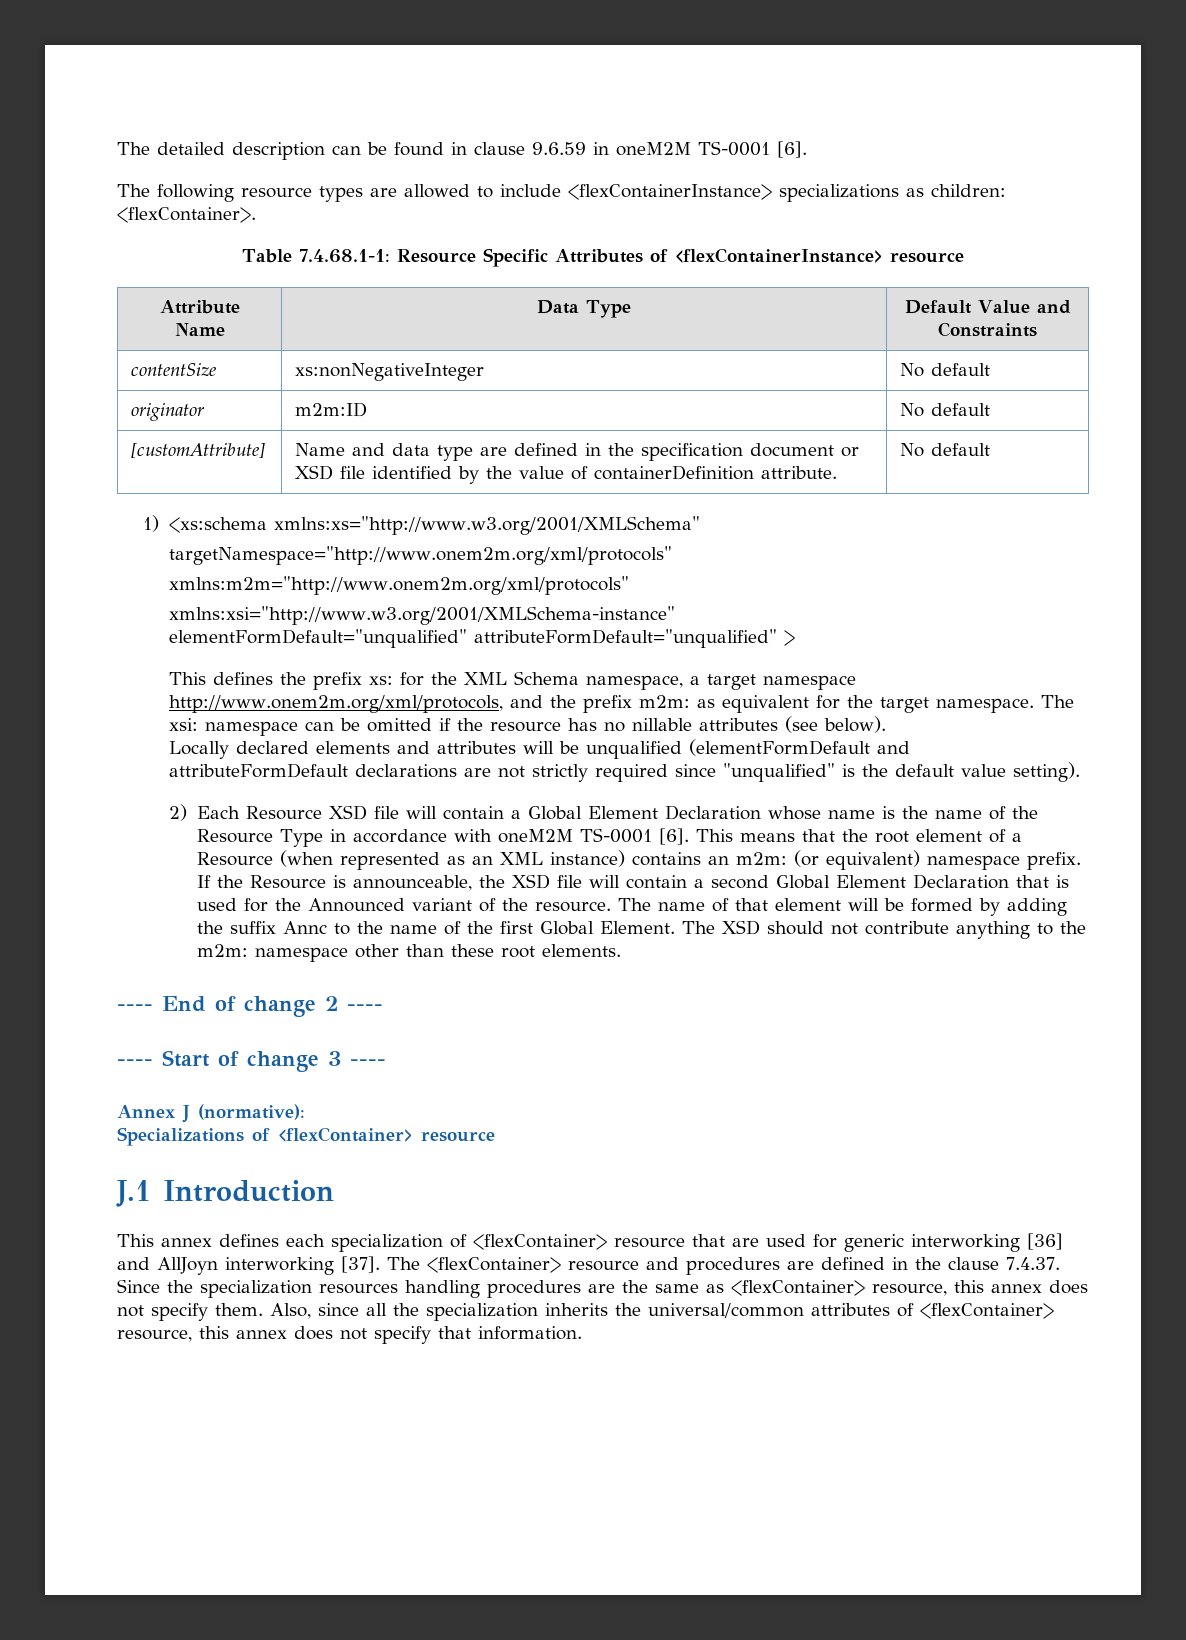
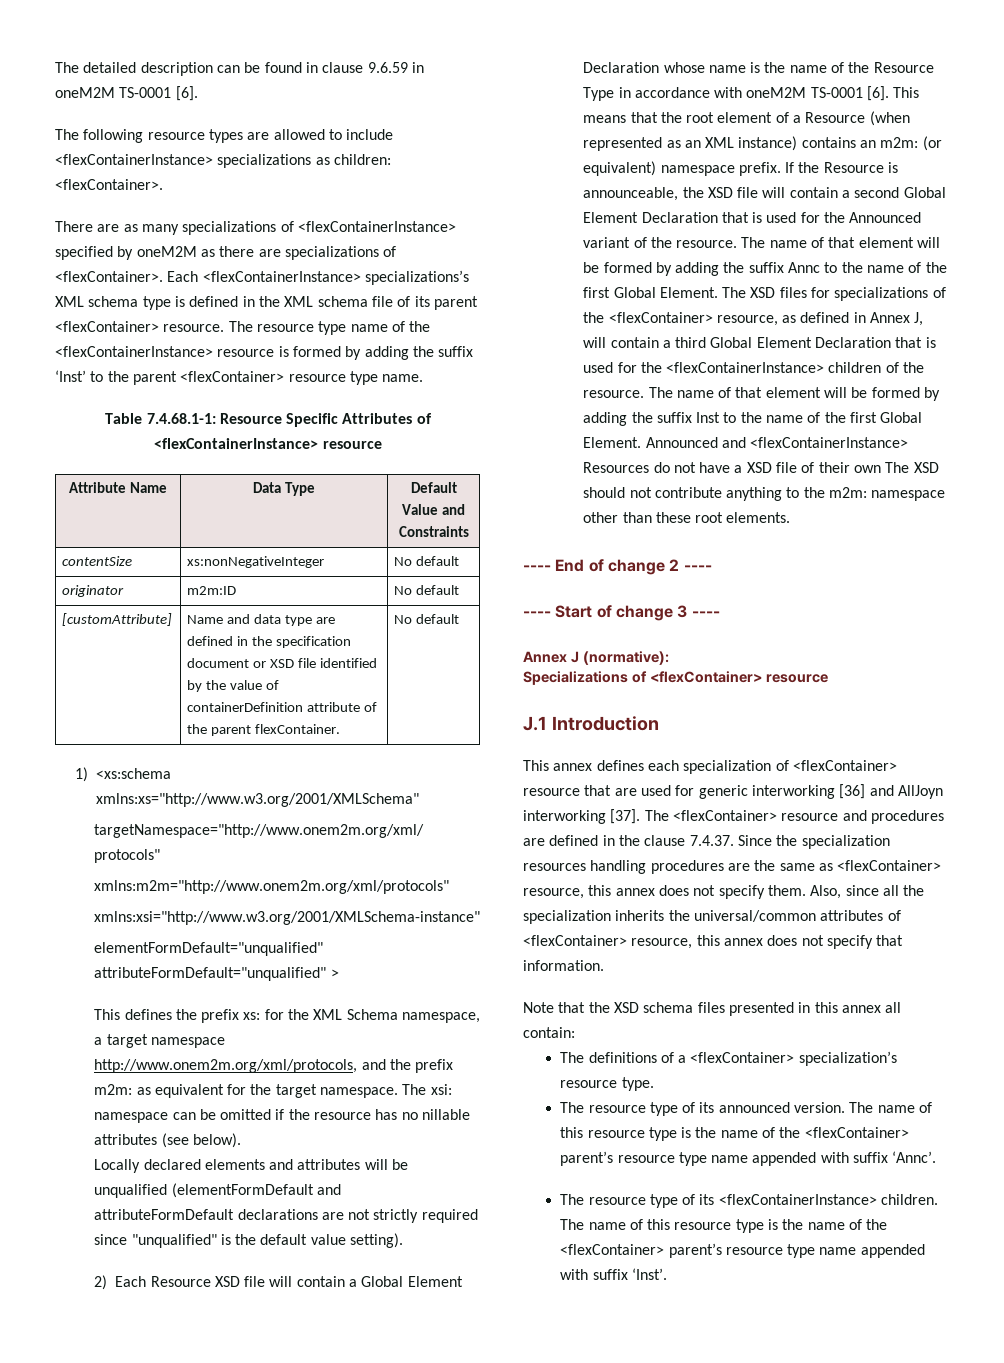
+ There are as many specializations of <flexContainerInstance> specified by oneM2M as there are specializations of <flexContainer>. Each <flexContainerInstance> specializations’s XML schema type is defined in the XML schema file of its parent <flexContainer> resource. The resource type name of the <flexContainerInstance> resource is formed by adding the suffix ‘Inst’ to the parent <flexContainer> resource type name.
- [customAttribute] | Name and data type are defined in the specification document or XSD file identified by the value of containerDefinition attribute. | No default
+ [customAttribute] | Name and data type are defined in the specification document or XSD file identified by the value of containerDefinition attribute of the parent flexContainer. | No default
- The XSD should not contribute anything to the m2m: namespace other than these root elements.
+ The XSD files for specializations of the <flexContainer> resource, as defined in Annex J, will contain a third Global Element Declaration that is used for the <flexContainerInstance> children of the resource. The name of that element will be formed by adding the suffix Inst to the name of the first Global Element. Announced and <flexContainerInstance> Resources do not have a XSD file of their own The XSD should not contribute anything to the m2m: namespace other than these root elements.
+ Note that the XSD schema files presented in this annex all contain:
+ The definitions of a <flexContainer> specialization’s resource type.
+ The resource type of its announced version. The name of this resource type is the name of the <flexContainer> parent’s resource type name appended with suffix ‘Annc’.
+ The resource type of its <flexContainerInstance> children. The name of this resource type is the name of the <flexContainer> parent’s resource type name appended with suffix ‘Inst’.

